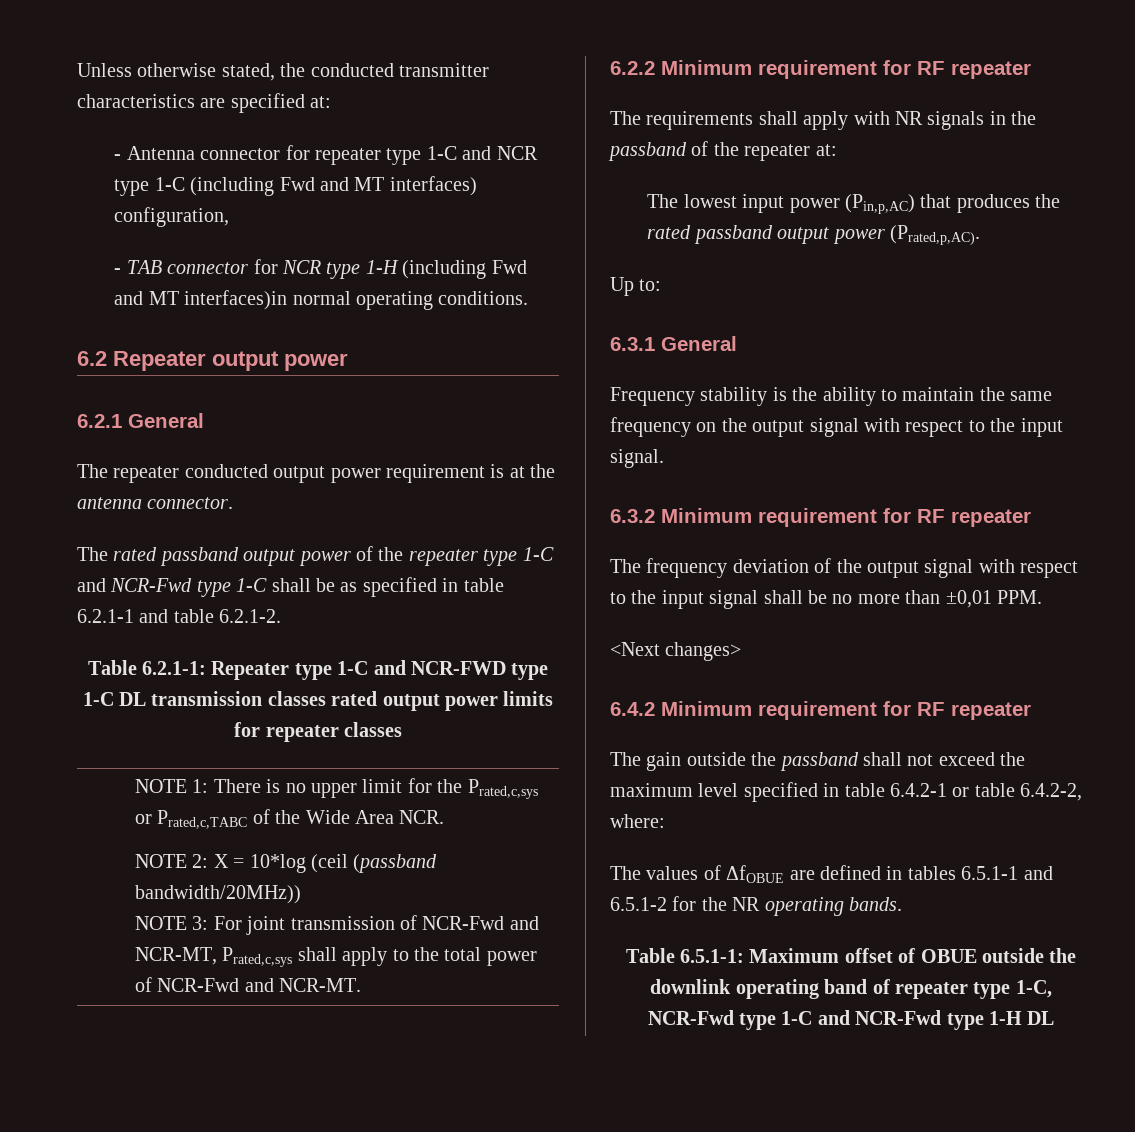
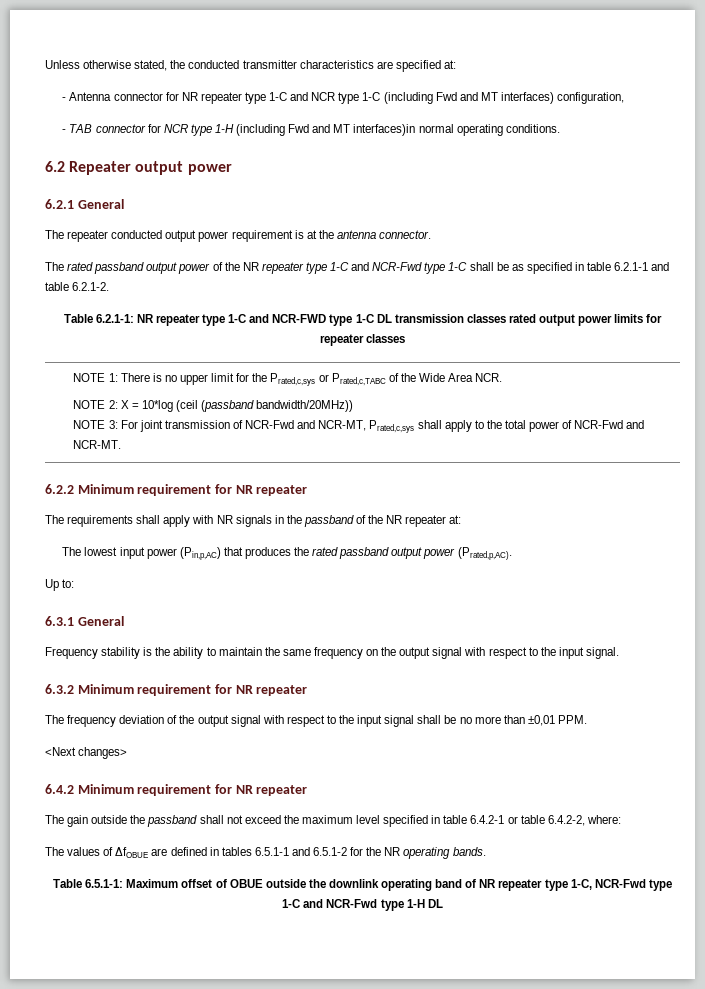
- - Antenna connector for repeater type 1-C and NCR type 1-C (including Fwd and MT interfaces) configuration,
+ - Antenna connector for NR repeater type 1-C and NCR type 1-C (including Fwd and MT interfaces) configuration,
- The rated passband output power of the repeater type 1-C and NCR-Fwd type 1-C shall be as specified in table 6.2.1-1 and table 6.2.1-2.
+ The rated passband output power of the NR repeater type 1-C and NCR-Fwd type 1-C shall be as specified in table 6.2.1-1 and table 6.2.1-2.
- Table 6.2.1-1: Repeater type 1-C and NCR-FWD type 1-C DL transmission classes rated output power limits for repeater classes
+ Table 6.2.1-1: NR repeater type 1-C and NCR-FWD type 1-C DL transmission classes rated output power limits for repeater classes
- 6.2.2 Minimum requirement for RF repeater
+ 6.2.2 Minimum requirement for NR repeater
- The requirements shall apply with NR signals in the passband of the repeater at:
+ The requirements shall apply with NR signals in the passband of the NR repeater at:
- 6.3.2 Minimum requirement for RF repeater
+ 6.3.2 Minimum requirement for NR repeater
- 6.4.2 Minimum requirement for RF repeater
+ 6.4.2 Minimum requirement for NR repeater
- Table 6.5.1-1: Maximum offset of OBUE outside the downlink operating band of repeater type 1-C, NCR-Fwd type 1-C and NCR-Fwd type 1-H DL
+ Table 6.5.1-1: Maximum offset of OBUE outside the downlink operating band of NR repeater type 1-C, NCR-Fwd type 1-C and NCR-Fwd type 1-H DL

